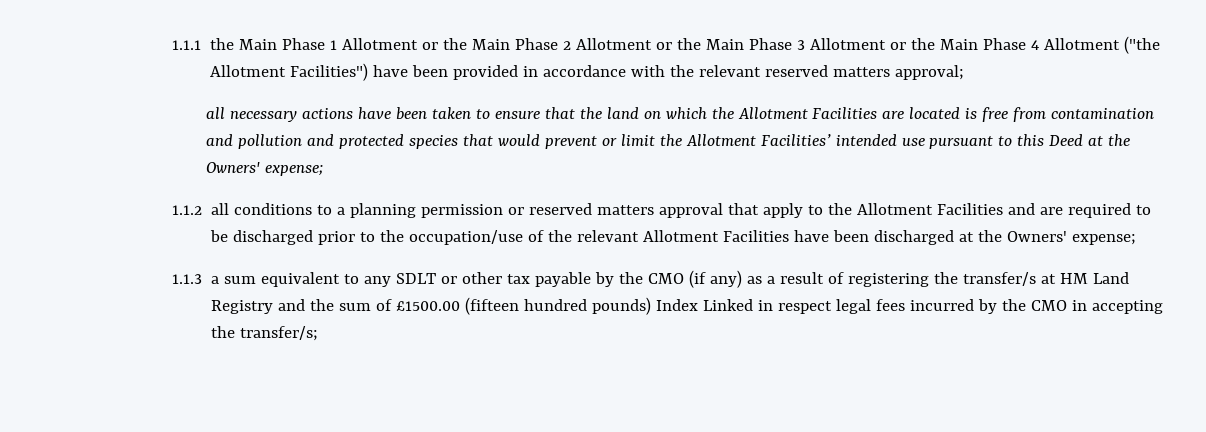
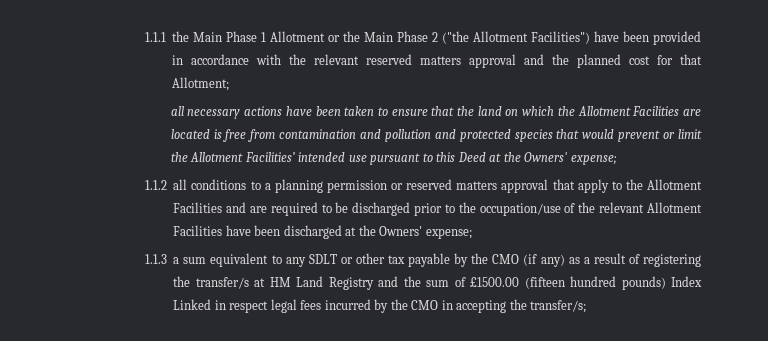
- 1.1.1 the Main Phase 1 Allotment or the Main Phase 2 Allotment or the Main Phase 3 Allotment or the Main Phase 4 Allotment ("the Allotment Facilities") have been provided in accordance with the relevant reserved matters approval;
+ 1.1.1 the Main Phase 1 Allotment or the Main Phase 2 ("the Allotment Facilities") have been provided in accordance with the relevant reserved matters approval and the planned cost for that Allotment;

